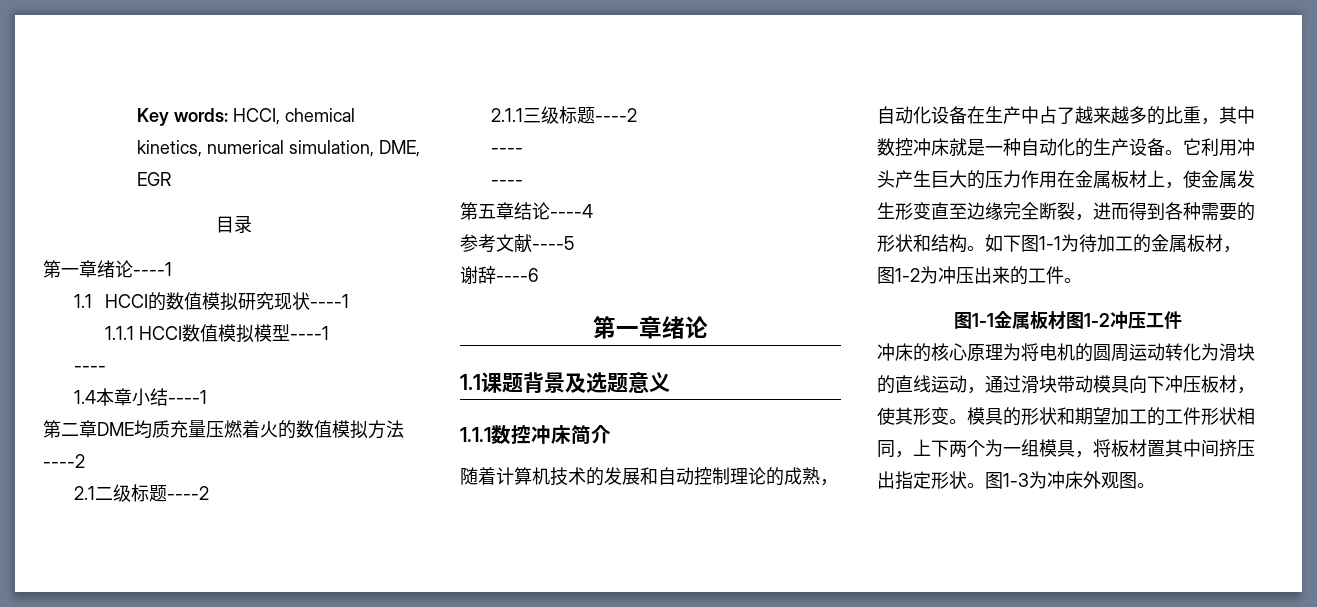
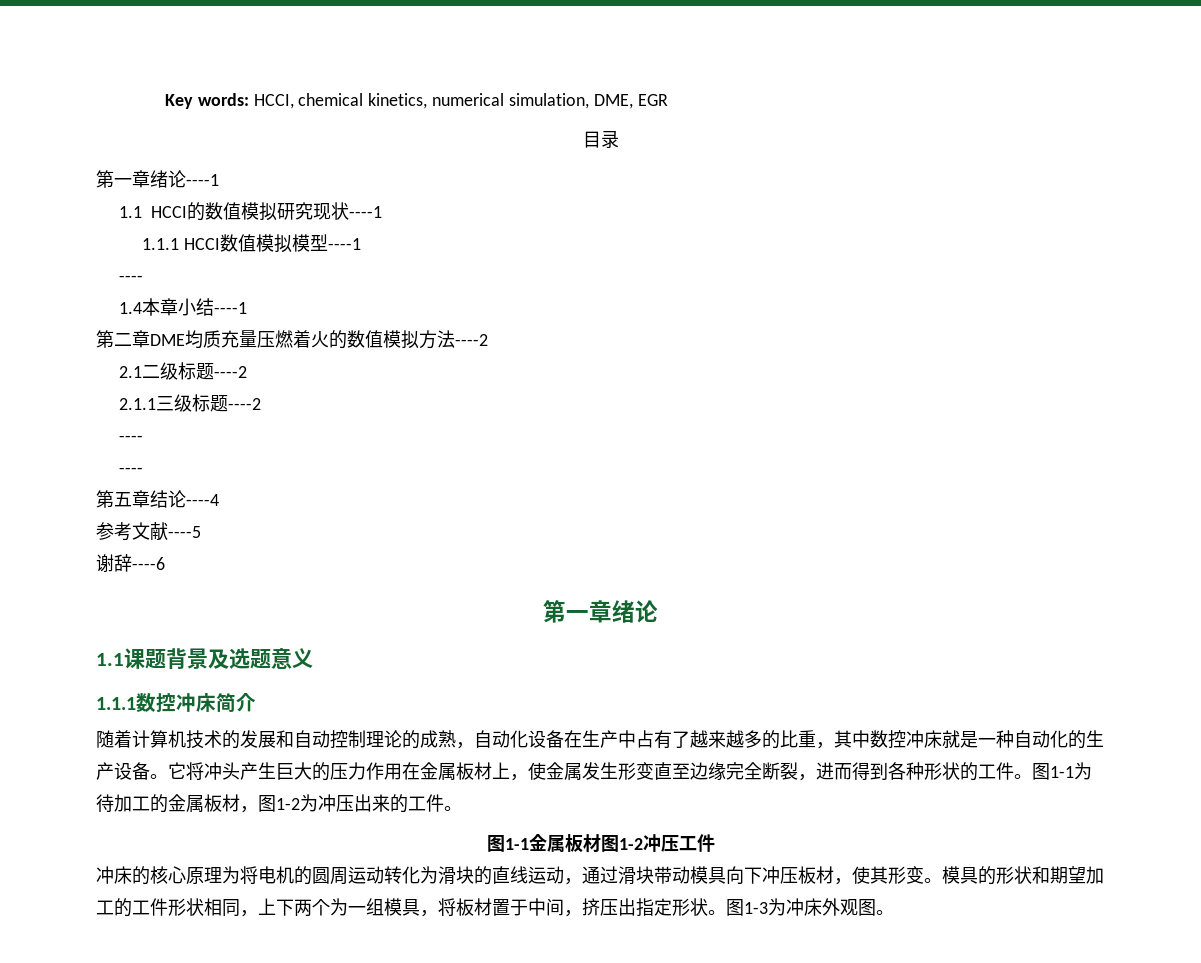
- 随着计算机技术的发展和自动控制理论的成熟，自动化设备在生产中占了越来越多的比重，其中数控冲床就是一种自动化的生产设备。
+ 随着计算机技术的发展和自动控制理论的成熟，自动化设备在生产中占有了越来越多的比重，其中数控冲床就是一种自动化的生产设备。
- 它利用冲头产生巨大的压力作用在金属板材上，使金属发生形变直至边缘完全断裂，进而得到各种需要的形状和结构。如下图1-1为待加工的金属板材，图1-2为冲压出来的工件。
+ 它将冲头产生巨大的压力作用在金属板材上，使金属发生形变直至边缘完全断裂，进而得到各种形状的工件。图1-1为待加工的金属板材，图1-2为冲压出来的工件。
- 模具的形状和期望加工的工件形状相同，上下两个为一组模具，将板材置其中间挤压出指定形状。
+ 模具的形状和期望加工的工件形状相同，上下两个为一组模具，将板材置于中间，挤压出指定形状。

